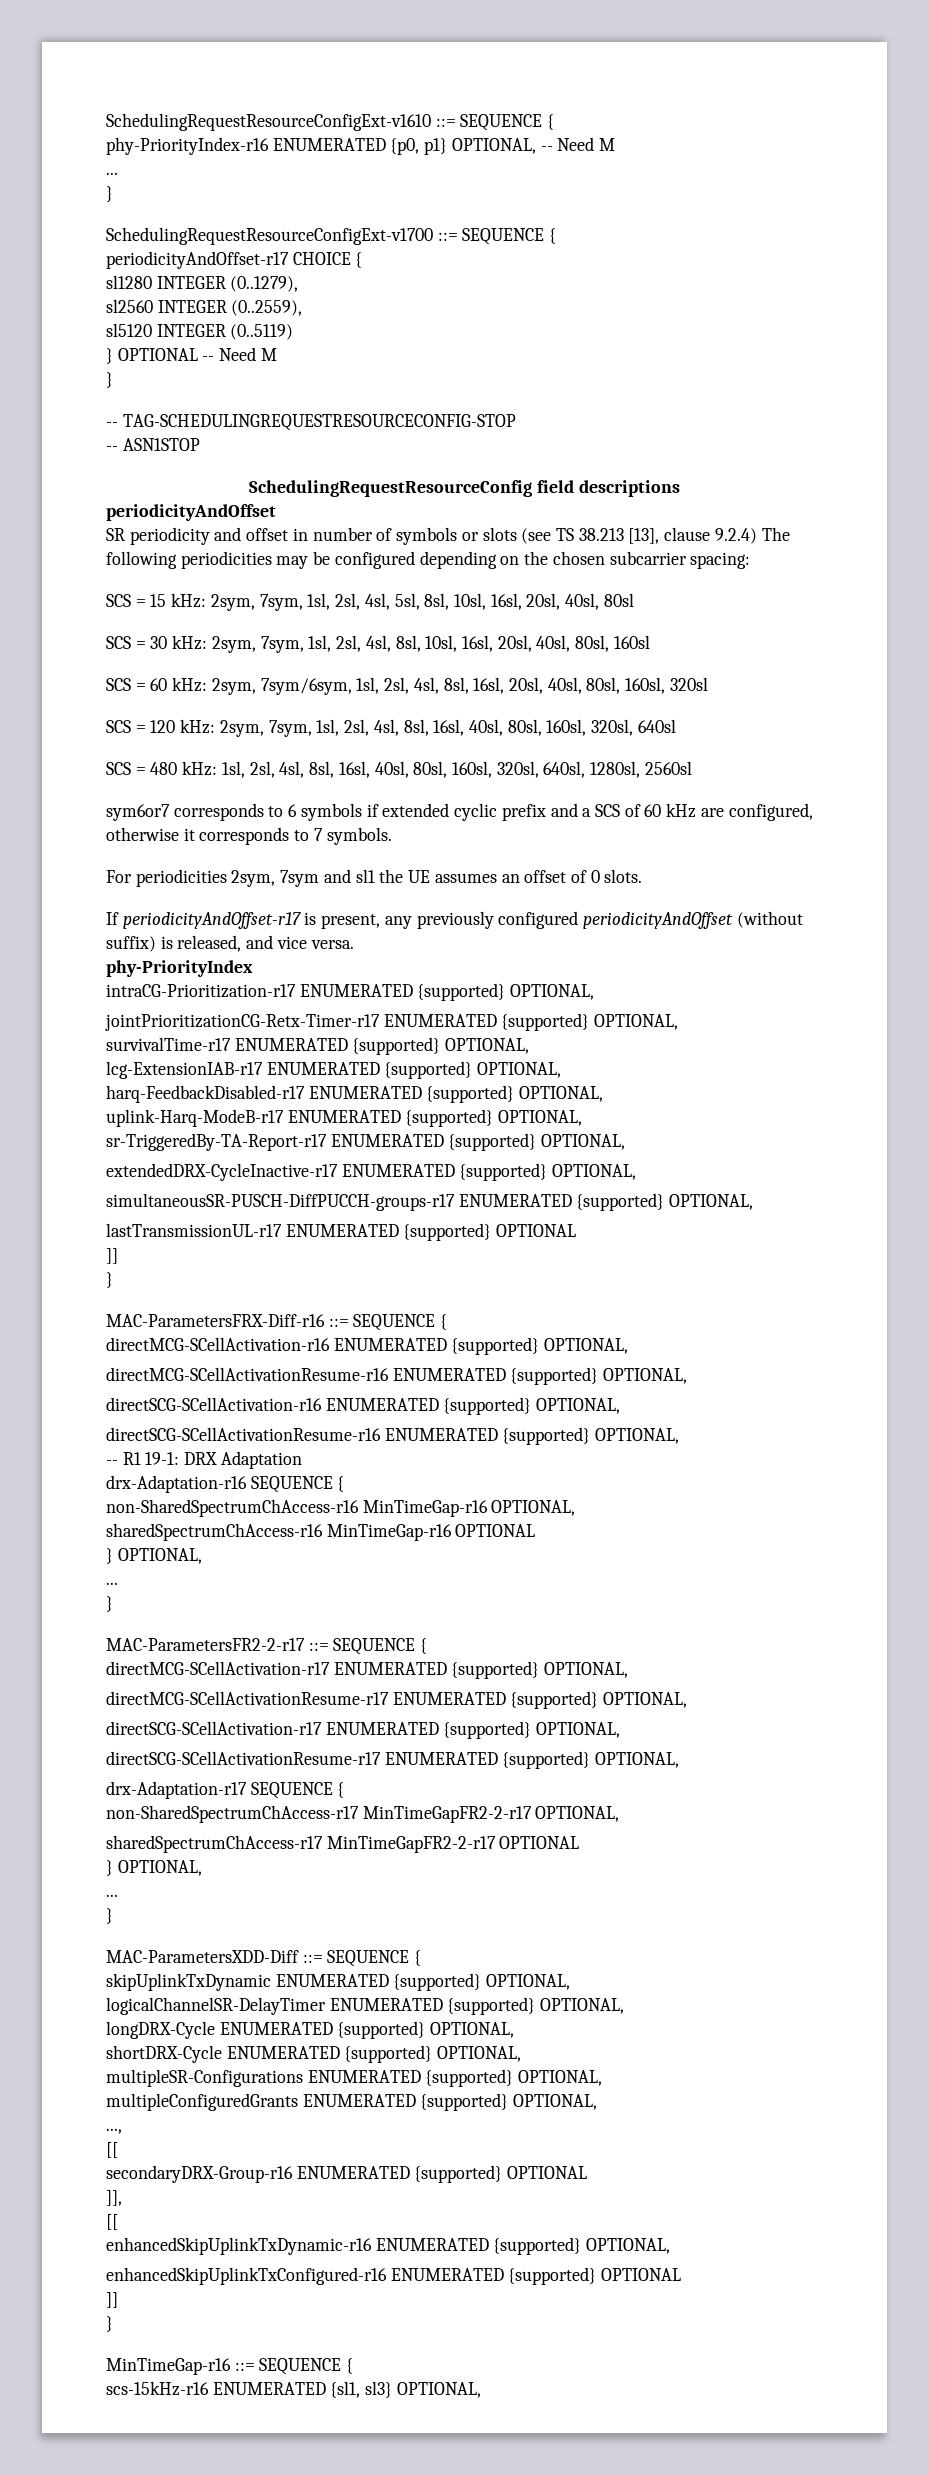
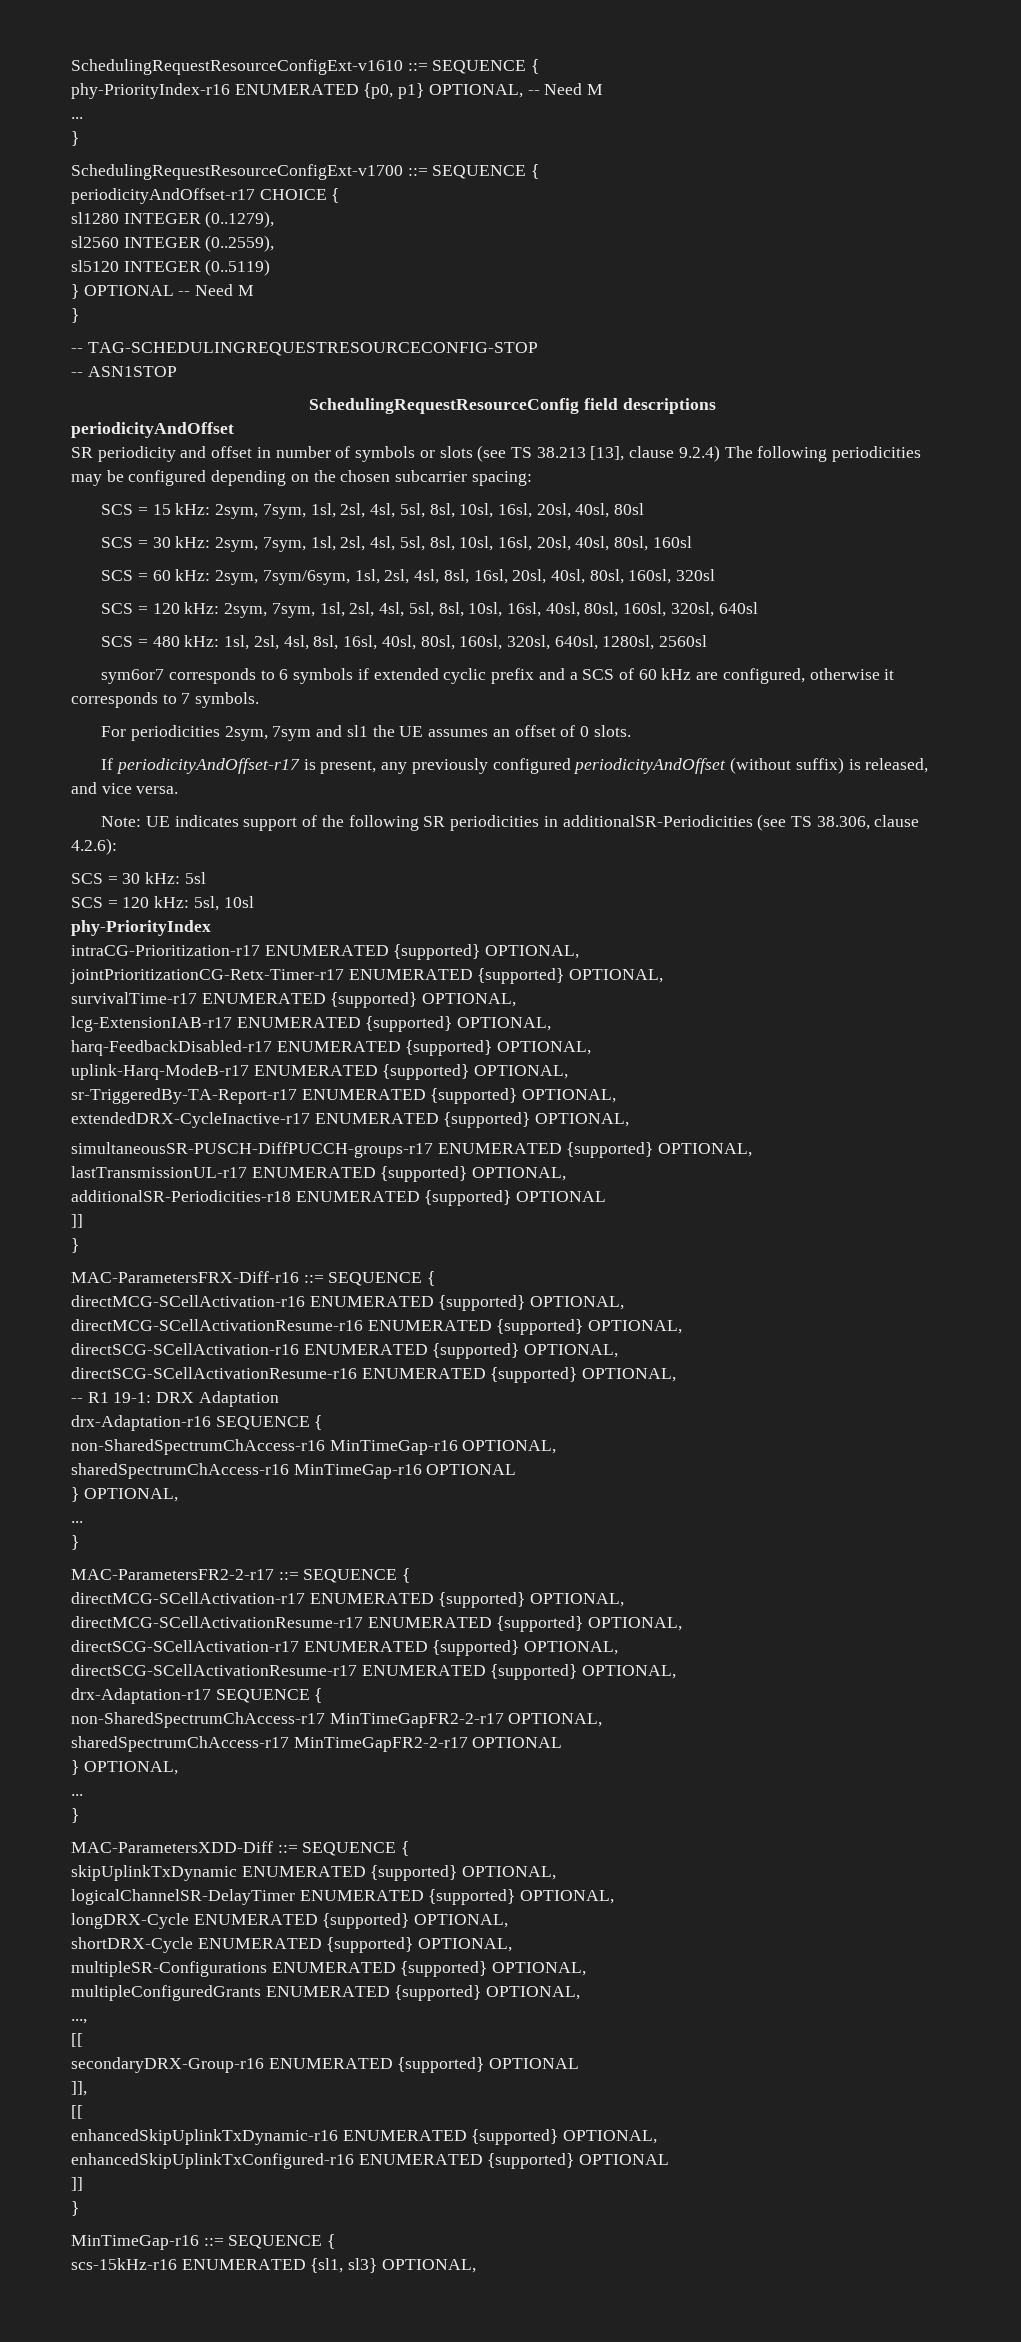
- SCS = 30 kHz: 2sym, 7sym, 1sl, 2sl, 4sl, 8sl, 10sl, 16sl, 20sl, 40sl, 80sl, 160sl
+ SCS = 30 kHz: 2sym, 7sym, 1sl, 2sl, 4sl, 5sl, 8sl, 10sl, 16sl, 20sl, 40sl, 80sl, 160sl
- SCS = 120 kHz: 2sym, 7sym, 1sl, 2sl, 4sl, 8sl, 16sl, 40sl, 80sl, 160sl, 320sl, 640sl
+ SCS = 120 kHz: 2sym, 7sym, 1sl, 2sl, 4sl, 5sl, 8sl, 10sl, 16sl, 40sl, 80sl, 160sl, 320sl, 640sl
+ Note: UE indicates support of the following SR periodicities in additionalSR-Periodicities (see TS 38.306, clause 4.2.6):
+ SCS = 30 kHz: 5sl
+ SCS = 120 kHz: 5sl, 10sl
- lastTransmissionUL-r17 ENUMERATED {supported} OPTIONAL
+ lastTransmissionUL-r17 ENUMERATED {supported} OPTIONAL,
+ additionalSR-Periodicities-r18 ENUMERATED {supported} OPTIONAL

